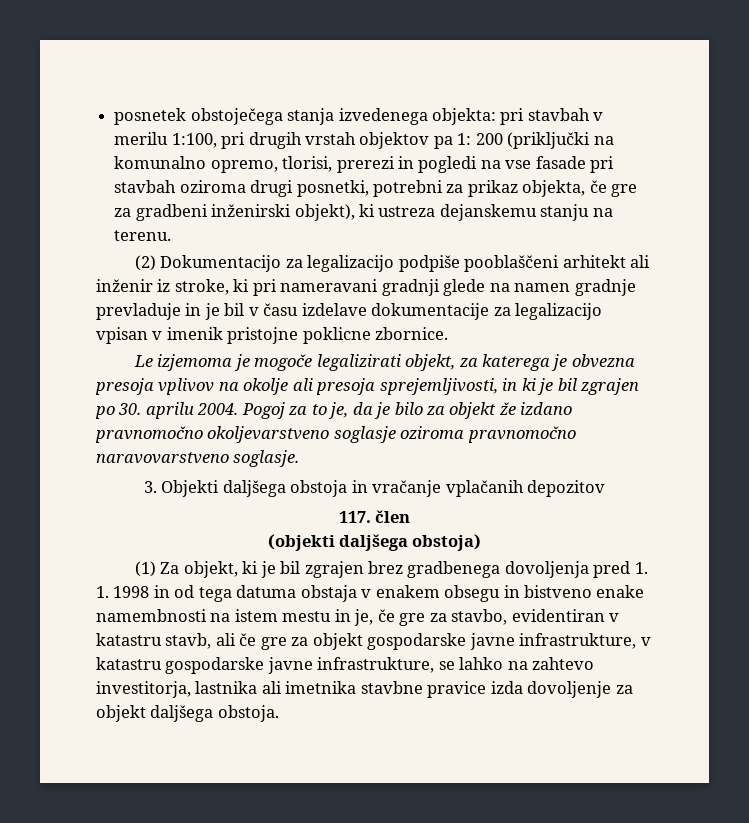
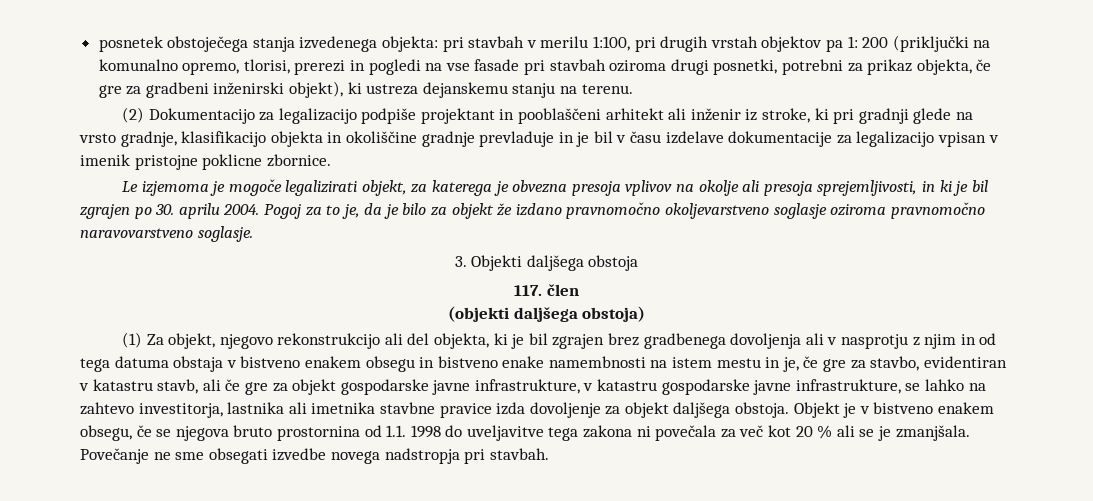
- (2) Dokumentacijo za legalizacijo podpiše pooblaščeni arhitekt ali inženir iz stroke, ki pri nameravani gradnji glede na namen gradnje prevladuje in je bil v času izdelave dokumentacije za legalizacijo vpisan v imenik pristojne poklicne zbornice.
+ (2) Dokumentacijo za legalizacijo podpiše projektant in pooblaščeni arhitekt ali inženir iz stroke, ki pri gradnji glede na vrsto gradnje, klasifikacijo objekta in okoliščine gradnje prevladuje in je bil v času izdelave dokumentacije za legalizacijo vpisan v imenik pristojne poklicne zbornice.
- 3. Objekti daljšega obstoja in vračanje vplačanih depozitov
+ 3. Objekti daljšega obstoja
- (1) Za objekt, ki je bil zgrajen brez gradbenega dovoljenja pred 1. 1. 1998 in od tega datuma obstaja v enakem obsegu in bistveno enake namembnosti na istem mestu in je, če gre za stavbo, evidentiran v katastru stavb, ali če gre za objekt gospodarske javne infrastrukture, v katastru gospodarske javne infrastrukture, se lahko na zahtevo investitorja, lastnika ali imetnika stavbne pravice izda dovoljenje za objekt daljšega obstoja.
+ (1) Za objekt, njegovo rekonstrukcijo ali del objekta, ki je bil zgrajen brez gradbenega dovoljenja ali v nasprotju z njim in od tega datuma obstaja v bistveno enakem obsegu in bistveno enake namembnosti na istem mestu in je, če gre za stavbo, evidentiran v katastru stavb, ali če gre za objekt gospodarske javne infrastrukture, v katastru gospodarske javne infrastrukture, se lahko na zahtevo investitorja, lastnika ali imetnika stavbne pravice izda dovoljenje za objekt daljšega obstoja.
+ Objekt je v bistveno enakem obsegu, če se njegova bruto prostornina od 1.1. 1998 do uveljavitve tega zakona ni povečala za več kot 20 % ali se je zmanjšala. Povečanje ne sme obsegati izvedbe novega nadstropja pri stavbah.

